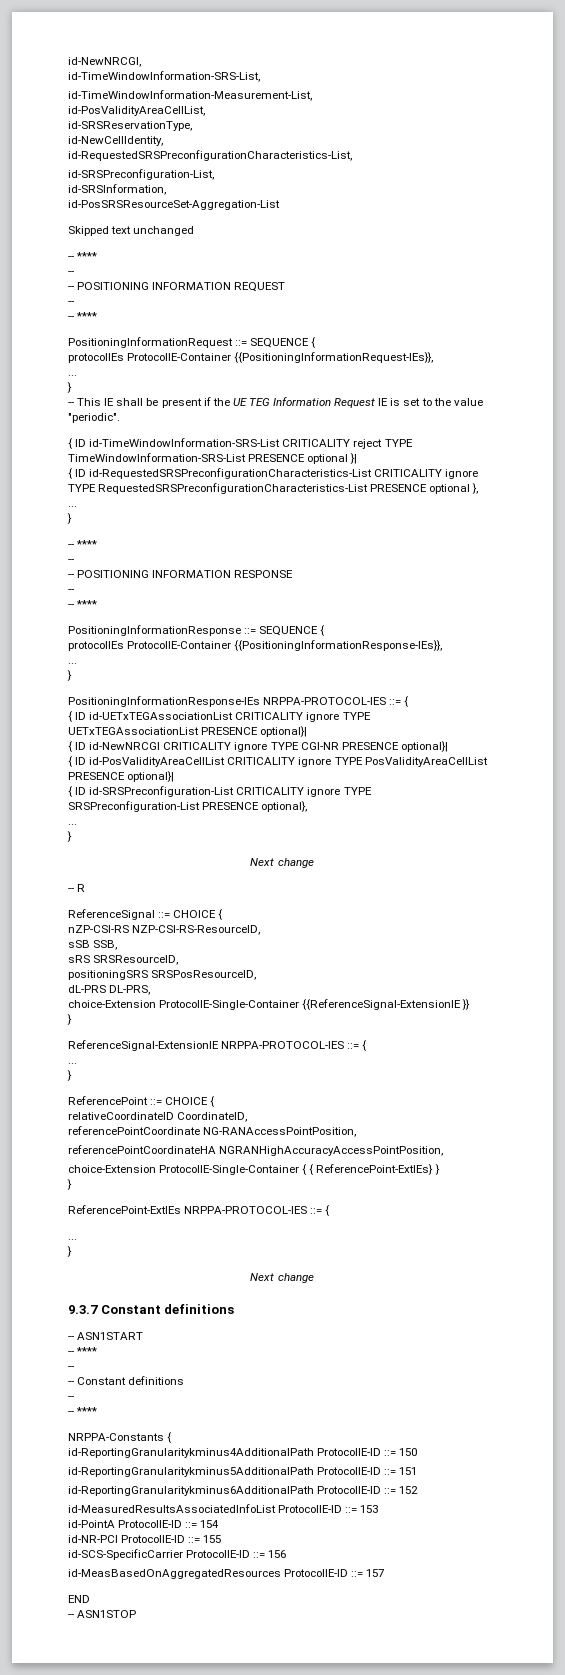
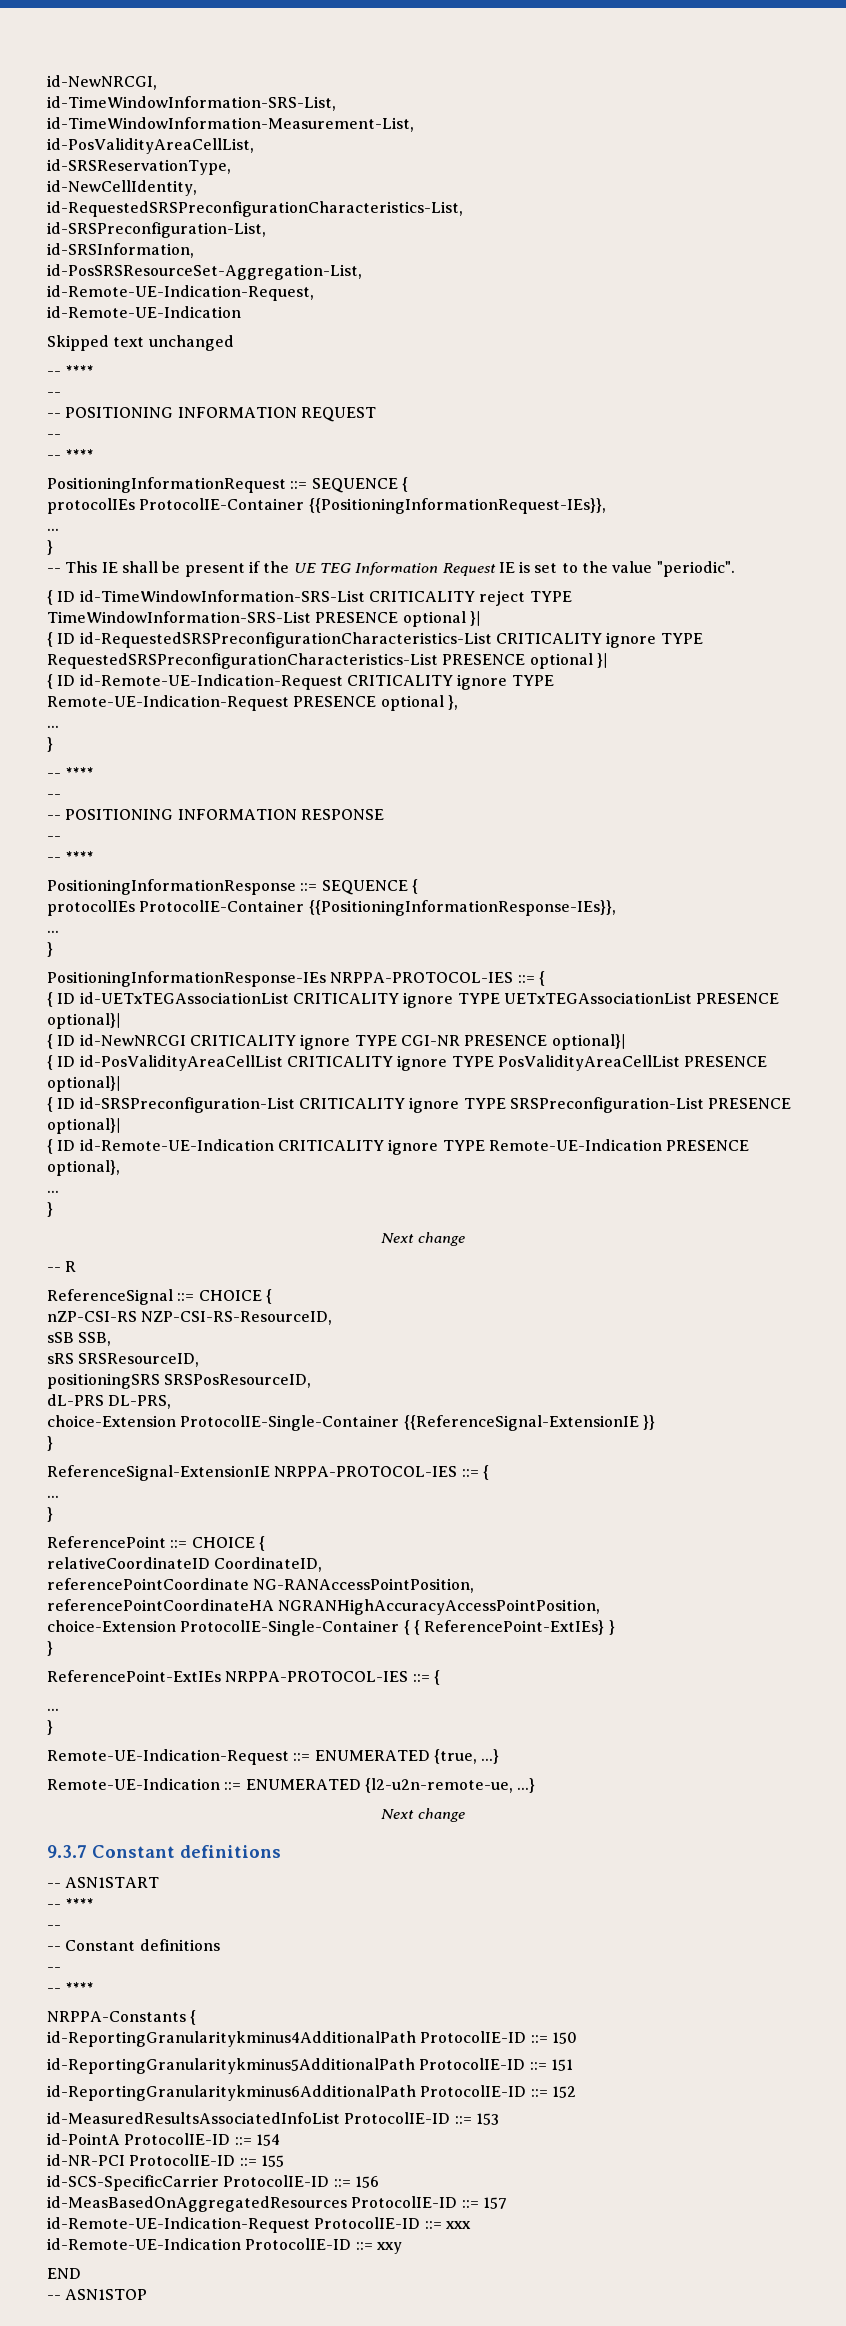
- id-PosSRSResourceSet-Aggregation-List
+ id-PosSRSResourceSet-Aggregation-List,
+ id-Remote-UE-Indication-Request,
+ id-Remote-UE-Indication
- { ID id-RequestedSRSPreconfigurationCharacteristics-List CRITICALITY ignore TYPE RequestedSRSPreconfigurationCharacteristics-List PRESENCE optional },
+ { ID id-RequestedSRSPreconfigurationCharacteristics-List CRITICALITY ignore TYPE RequestedSRSPreconfigurationCharacteristics-List PRESENCE optional }|
+ { ID id-Remote-UE-Indication-Request CRITICALITY ignore TYPE Remote-UE-Indication-Request PRESENCE optional },
- { ID id-SRSPreconfiguration-List CRITICALITY ignore TYPE SRSPreconfiguration-List PRESENCE optional},
+ { ID id-SRSPreconfiguration-List CRITICALITY ignore TYPE SRSPreconfiguration-List PRESENCE optional}|
+ { ID id-Remote-UE-Indication CRITICALITY ignore TYPE Remote-UE-Indication PRESENCE optional},
+ Remote-UE-Indication-Request ::= ENUMERATED {true, ...}
+ Remote-UE-Indication ::= ENUMERATED {l2-u2n-remote-ue, ...}
+ id-Remote-UE-Indication-Request ProtocolIE-ID ::= xxx
+ id-Remote-UE-Indication ProtocolIE-ID ::= xxy

